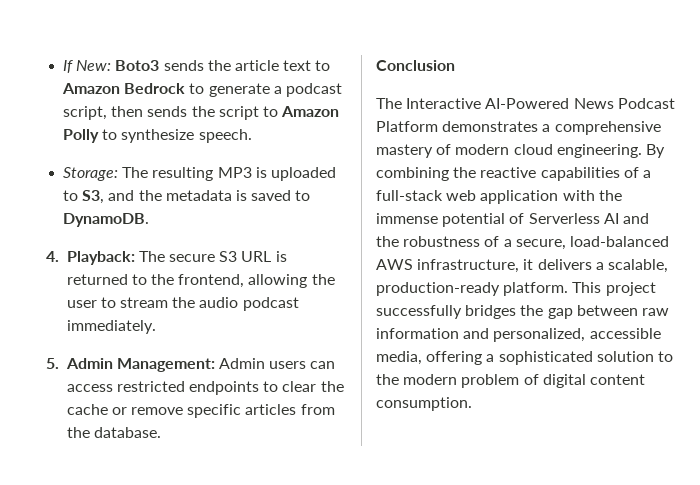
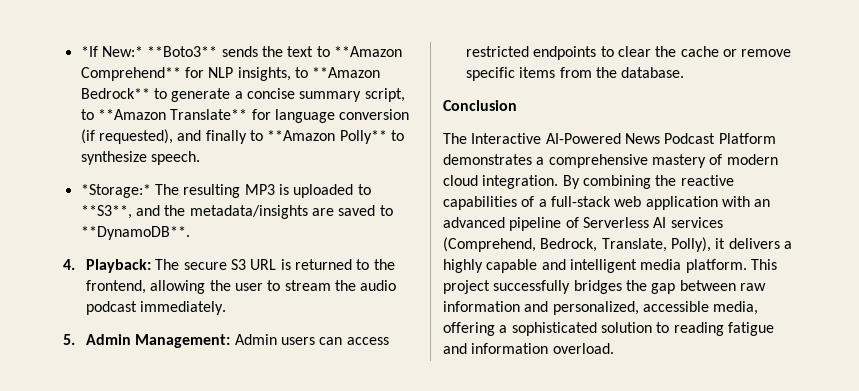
- If New: Boto3 sends the article text to Amazon Bedrock to generate a podcast script, then sends the script to Amazon Polly to synthesize speech.
+ *If New:* **Boto3** sends the text to **Amazon Comprehend** for NLP insights, to **Amazon Bedrock** to generate a concise summary script, to **Amazon Translate** for language conversion (if requested), and finally to **Amazon Polly** to synthesize speech.
- Storage: The resulting MP3 is uploaded to S3, and the metadata is saved to DynamoDB.
+ *Storage:* The resulting MP3 is uploaded to **S3**, and the metadata/insights are saved to **DynamoDB**.
- 5. Admin Management: Admin users can access restricted endpoints to clear the cache or remove specific articles from the database.
+ 5. Admin Management: Admin users can access restricted endpoints to clear the cache or remove specific items from the database.
- The Interactive AI-Powered News Podcast Platform demonstrates a comprehensive mastery of modern cloud engineering.
+ The Interactive AI-Powered News Podcast Platform demonstrates a comprehensive mastery of modern cloud integration.
- By combining the reactive capabilities of a full-stack web application with the immense potential of Serverless AI and the robustness of a secure, load-balanced AWS infrastructure, it delivers a scalable, production-ready platform.
+ By combining the reactive capabilities of a full-stack web application with an advanced pipeline of Serverless AI services (Comprehend, Bedrock, Translate, Polly), it delivers a highly capable and intelligent media platform.
- This project successfully bridges the gap between raw information and personalized, accessible media, offering a sophisticated solution to the modern problem of digital content consumption.
+ This project successfully bridges the gap between raw information and personalized, accessible media, offering a sophisticated solution to reading fatigue and information overload.

